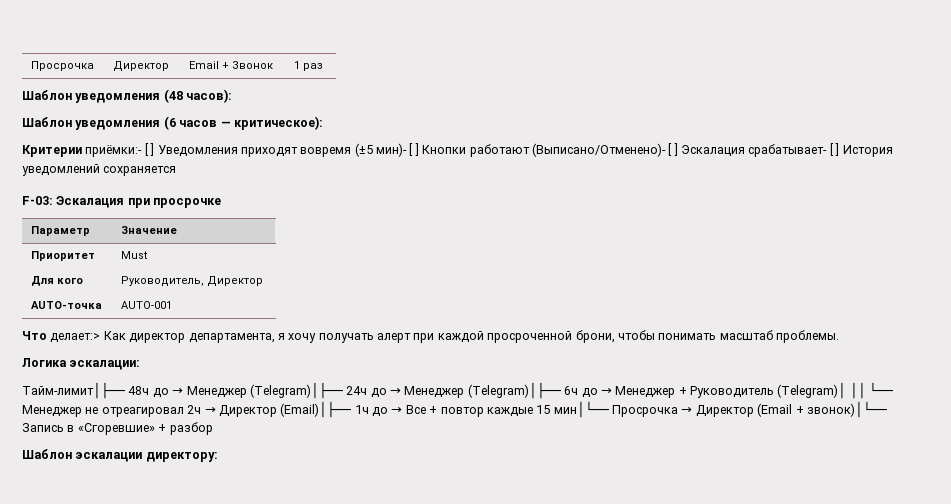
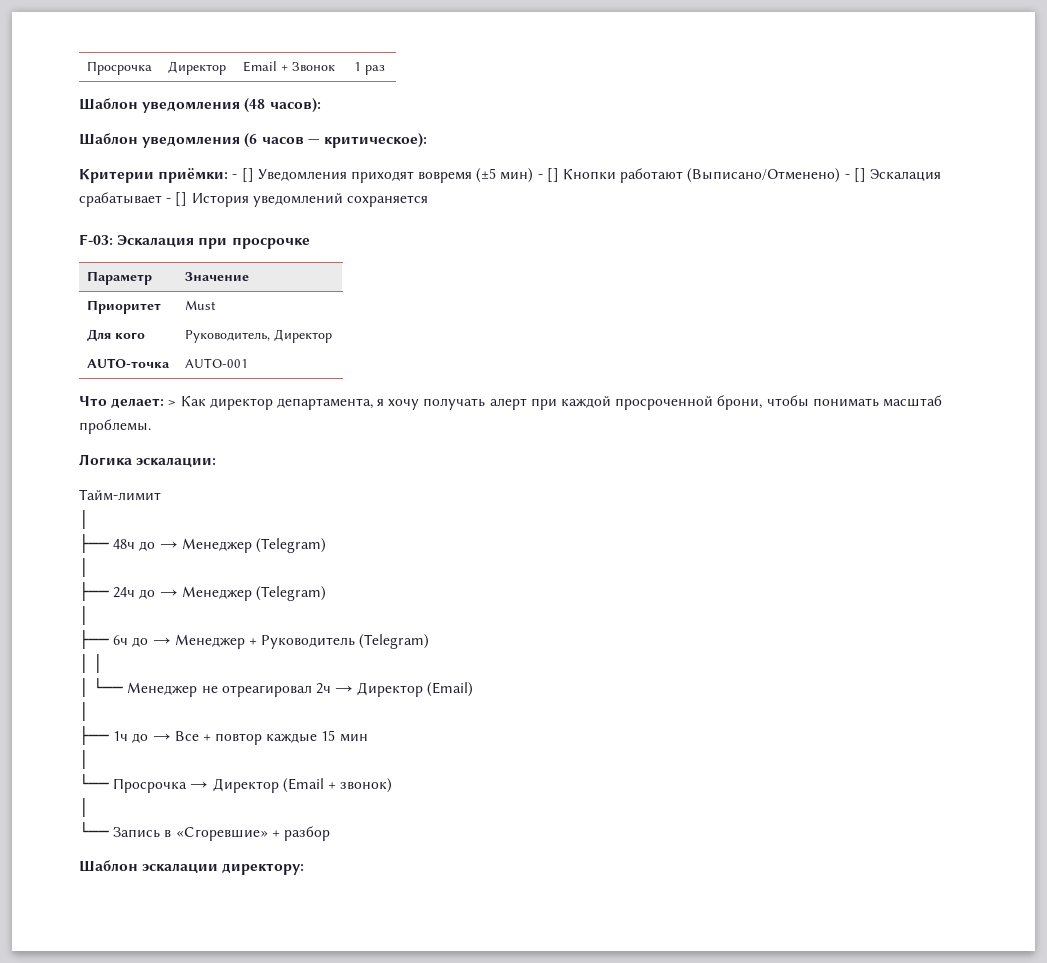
- Критерии приёмки:- [ ] Уведомления приходят вовремя (±5 мин)- [ ] Кнопки работают (Выписано/Отменено)- [ ] Эскалация срабатывает- [ ] История уведомлений сохраняется
+ Критерии приёмки: - [] Уведомления приходят вовремя (±5 мин) - [] Кнопки работают (Выписано/Отменено) - [] Эскалация срабатывает - [] История уведомлений сохраняется
- Что делает:> Как директор департамента, я хочу получать алерт при каждой просроченной брони, чтобы понимать масштаб проблемы.
+ Что делает: > Как директор департамента, я хочу получать алерт при каждой просроченной брони, чтобы понимать масштаб проблемы.
- Тайм-лимит│├── 48ч до → Менеджер (Telegram)│├── 24ч до → Менеджер (Telegram)│├── 6ч до → Менеджер + Руководитель (Telegram)│ ││ └── Менеджер не отреагировал 2ч → Директор (Email)│├── 1ч до → Все + повтор каждые 15 мин│└── Просрочка → Директор (Email + звонок)│└── Запись в «Сгоревшие» + разбор
+ Тайм-лимит
+ │
+ ├── 48ч до → Менеджер (Telegram)
+ │
+ ├── 24ч до → Менеджер (Telegram)
+ │
+ ├── 6ч до → Менеджер + Руководитель (Telegram)
+ │ │
+ │ └── Менеджер не отреагировал 2ч → Директор (Email)
+ │
+ ├── 1ч до → Все + повтор каждые 15 мин
+ │
+ └── Просрочка → Директор (Email + звонок)
+ │
+ └── Запись в «Сгоревшие» + разбор

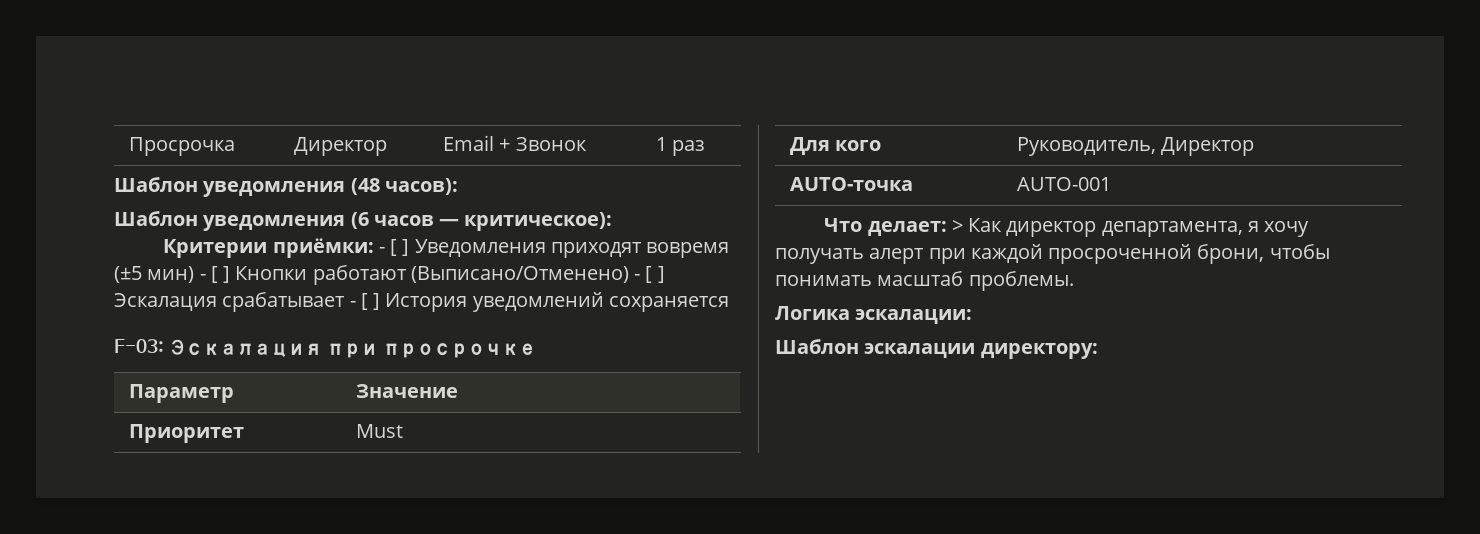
- Критерии приёмки: - [] Уведомления приходят вовремя (±5 мин) - [] Кнопки работают (Выписано/Отменено) - [] Эскалация срабатывает - [] История уведомлений сохраняется
+ Критерии приёмки: - [ ] Уведомления приходят вовремя (±5 мин) - [ ] Кнопки работают (Выписано/Отменено) - [ ] Эскалация срабатывает - [ ] История уведомлений сохраняется
- Тайм-лимит
- │
- ├── 48ч до → Менеджер (Telegram)
- │
- ├── 24ч до → Менеджер (Telegram)
- │
- ├── 6ч до → Менеджер + Руководитель (Telegram)
- │ │
- │ └── Менеджер не отреагировал 2ч → Директор (Email)
- │
- ├── 1ч до → Все + повтор каждые 15 мин
- │
- └── Просрочка → Директор (Email + звонок)
- │
- └── Запись в «Сгоревшие» + разбор

